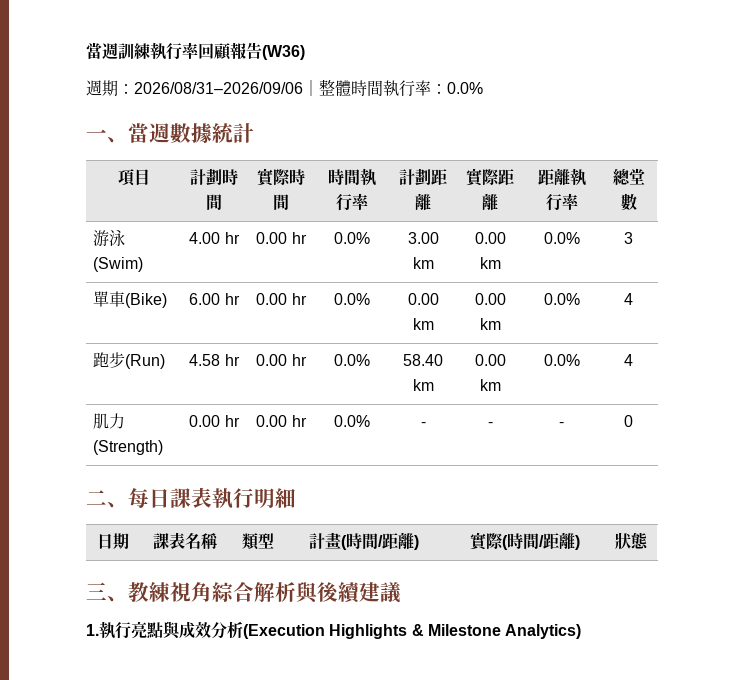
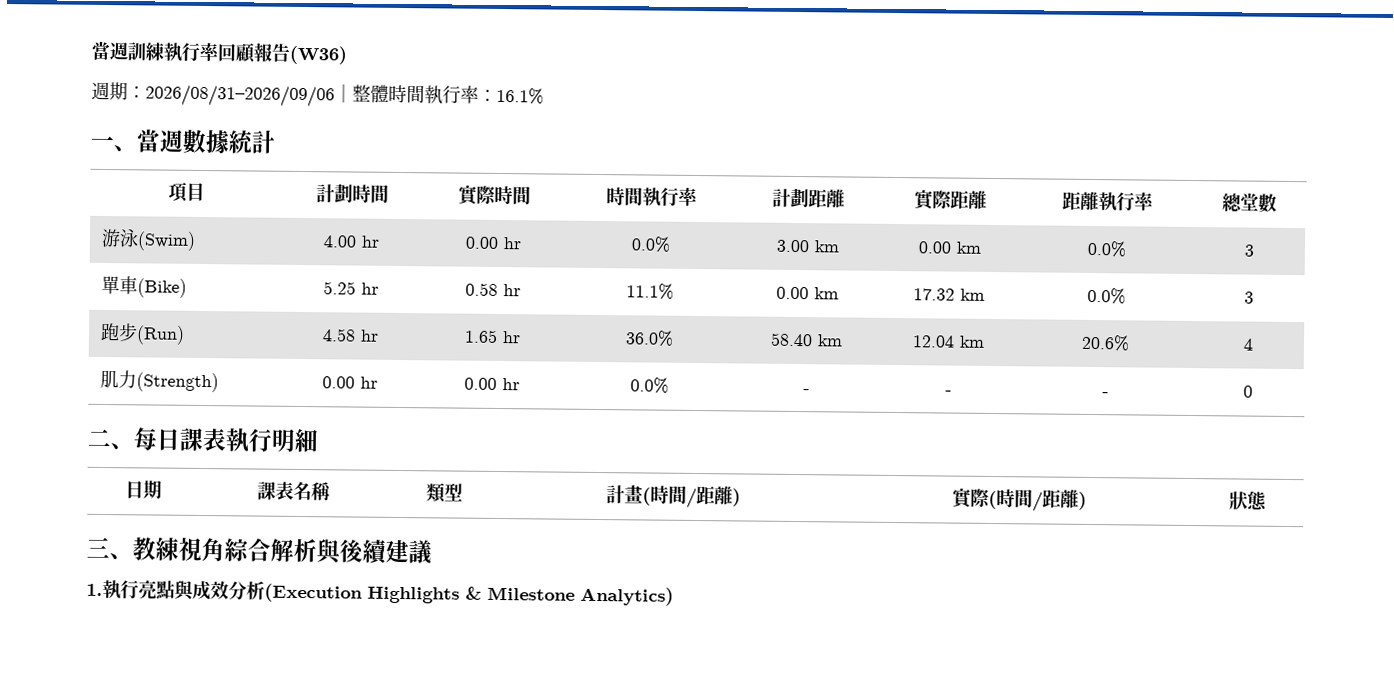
- 週期：2026/08/31–2026/09/06｜整體時間執行率：0.0%
+ 週期：2026/08/31–2026/09/06｜整體時間執行率：16.1%
- 單車(Bike) | 6.00 hr | 0.00 hr | 0.0% | 0.00 km | 0.00 km | 0.0% | 4
+ 單車(Bike) | 5.25 hr | 0.58 hr | 11.1% | 0.00 km | 17.32 km | 0.0% | 3
- 跑步(Run) | 4.58 hr | 0.00 hr | 0.0% | 58.40 km | 0.00 km | 0.0% | 4
+ 跑步(Run) | 4.58 hr | 1.65 hr | 36.0% | 58.40 km | 12.04 km | 20.6% | 4

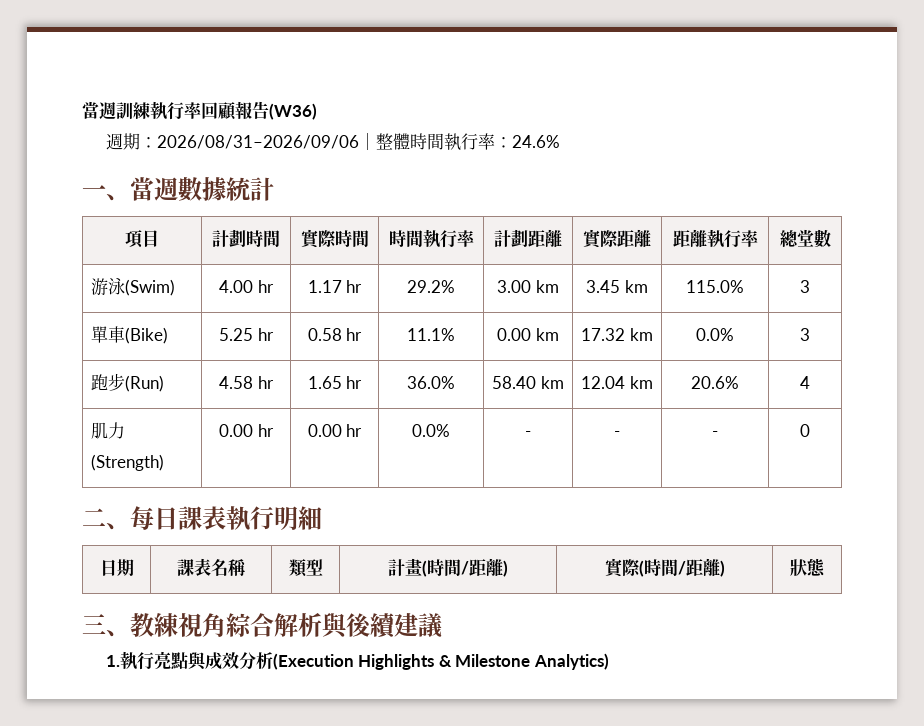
- 週期：2026/08/31–2026/09/06｜整體時間執行率：16.1%
+ 週期：2026/08/31–2026/09/06｜整體時間執行率：24.6%
- 游泳(Swim) | 4.00 hr | 0.00 hr | 0.0% | 3.00 km | 0.00 km | 0.0% | 3
+ 游泳(Swim) | 4.00 hr | 1.17 hr | 29.2% | 3.00 km | 3.45 km | 115.0% | 3

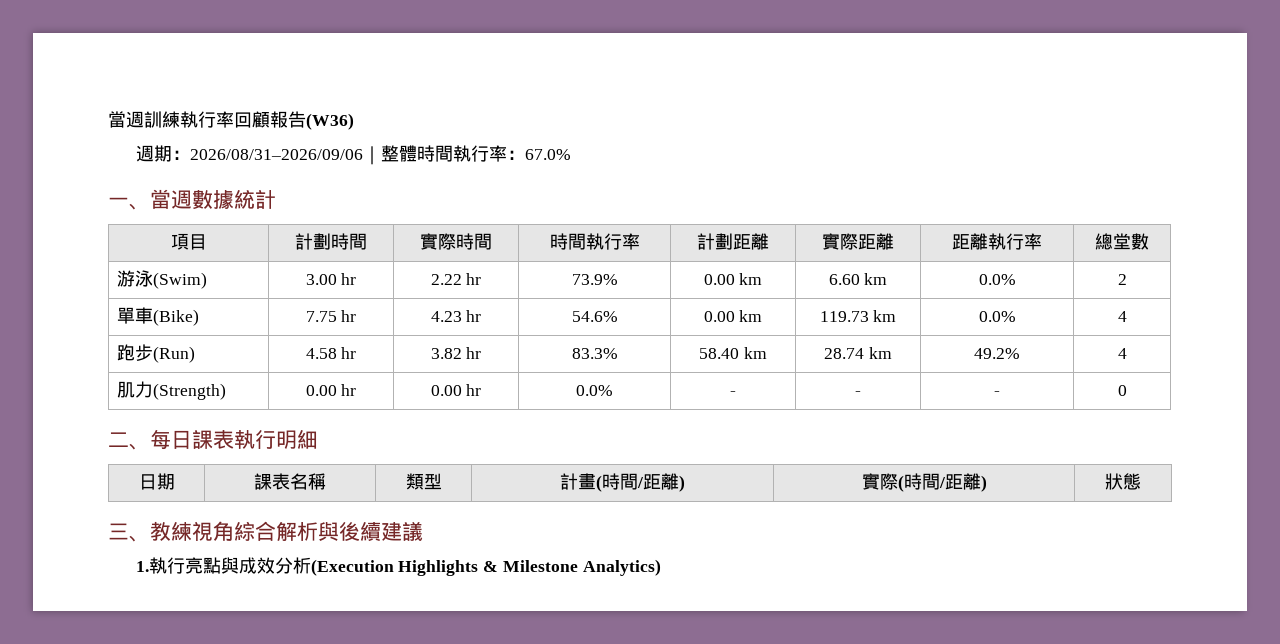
- 週期：2026/08/31–2026/09/06｜整體時間執行率：24.6%
+ 週期：2026/08/31–2026/09/06｜整體時間執行率：67.0%
- 游泳(Swim) | 4.00 hr | 1.17 hr | 29.2% | 3.00 km | 3.45 km | 115.0% | 3
+ 游泳(Swim) | 3.00 hr | 2.22 hr | 73.9% | 0.00 km | 6.60 km | 0.0% | 2
- 單車(Bike) | 5.25 hr | 0.58 hr | 11.1% | 0.00 km | 17.32 km | 0.0% | 3
+ 單車(Bike) | 7.75 hr | 4.23 hr | 54.6% | 0.00 km | 119.73 km | 0.0% | 4
- 跑步(Run) | 4.58 hr | 1.65 hr | 36.0% | 58.40 km | 12.04 km | 20.6% | 4
+ 跑步(Run) | 4.58 hr | 3.82 hr | 83.3% | 58.40 km | 28.74 km | 49.2% | 4

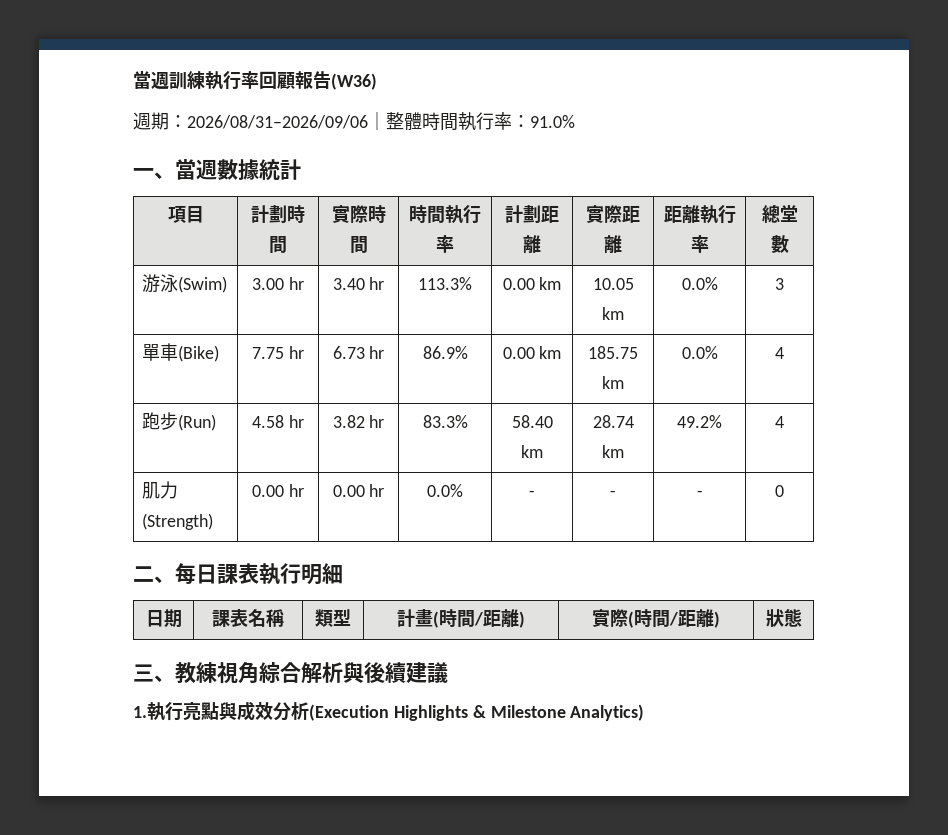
- 週期：2026/08/31–2026/09/06｜整體時間執行率：67.0%
+ 週期：2026/08/31–2026/09/06｜整體時間執行率：91.0%
- 游泳(Swim) | 3.00 hr | 2.22 hr | 73.9% | 0.00 km | 6.60 km | 0.0% | 2
+ 游泳(Swim) | 3.00 hr | 3.40 hr | 113.3% | 0.00 km | 10.05 km | 0.0% | 3
- 單車(Bike) | 7.75 hr | 4.23 hr | 54.6% | 0.00 km | 119.73 km | 0.0% | 4
+ 單車(Bike) | 7.75 hr | 6.73 hr | 86.9% | 0.00 km | 185.75 km | 0.0% | 4

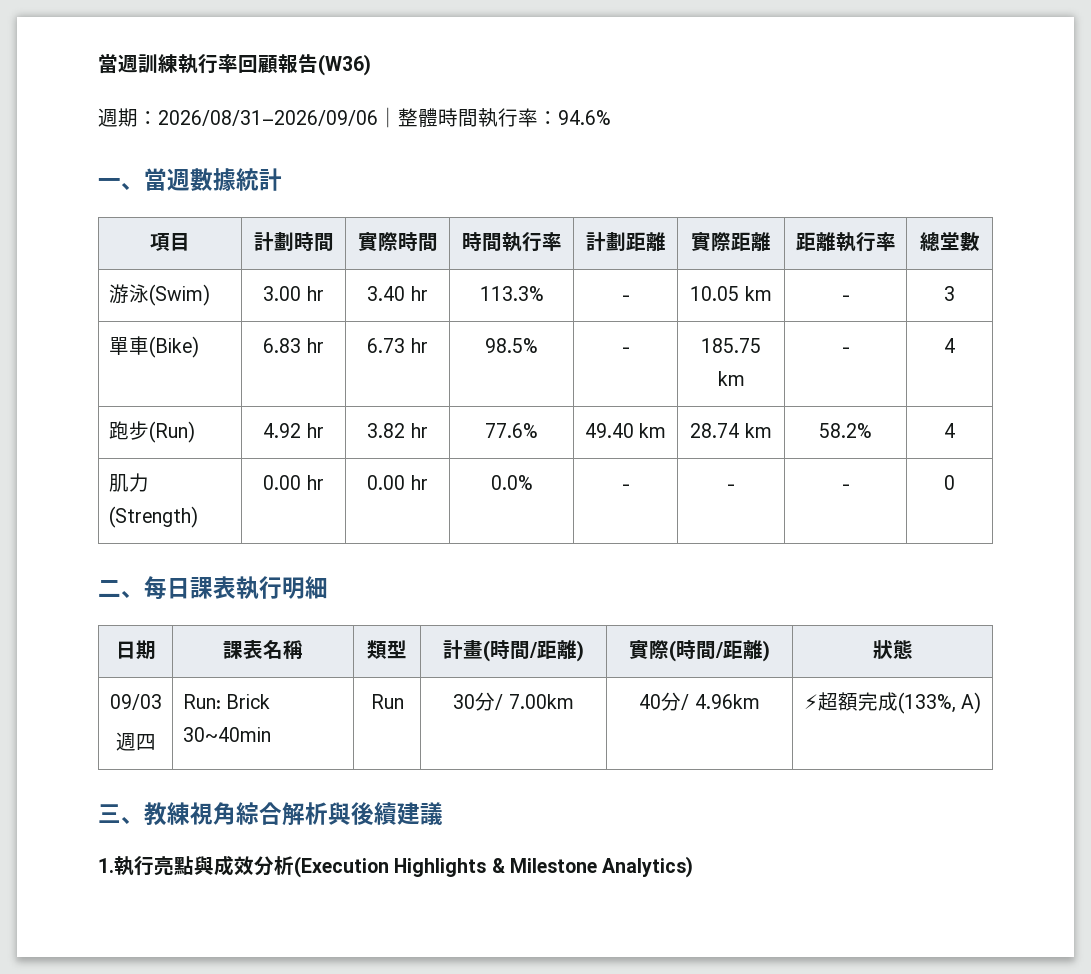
- 週期：2026/08/31–2026/09/06｜整體時間執行率：91.0%
+ 週期：2026/08/31–2026/09/06｜整體時間執行率：94.6%
- 游泳(Swim) | 3.00 hr | 3.40 hr | 113.3% | 0.00 km | 10.05 km | 0.0% | 3
+ 游泳(Swim) | 3.00 hr | 3.40 hr | 113.3% | - | 10.05 km | - | 3
- 單車(Bike) | 7.75 hr | 6.73 hr | 86.9% | 0.00 km | 185.75 km | 0.0% | 4
+ 單車(Bike) | 6.83 hr | 6.73 hr | 98.5% | - | 185.75 km | - | 4
- 跑步(Run) | 4.58 hr | 3.82 hr | 83.3% | 58.40 km | 28.74 km | 49.2% | 4
+ 跑步(Run) | 4.92 hr | 3.82 hr | 77.6% | 49.40 km | 28.74 km | 58.2% | 4
+ 09/03
+ 週四 | Run: Brick 30~40min | Run | 30分/ 7.00km | 40分/ 4.96km | ⚡超額完成(133%, A)

